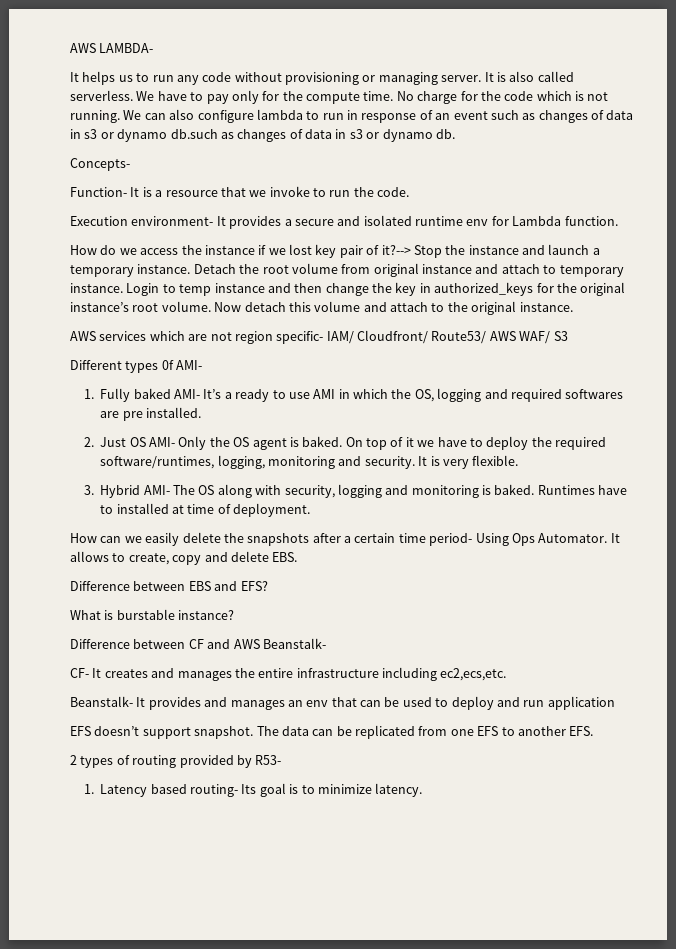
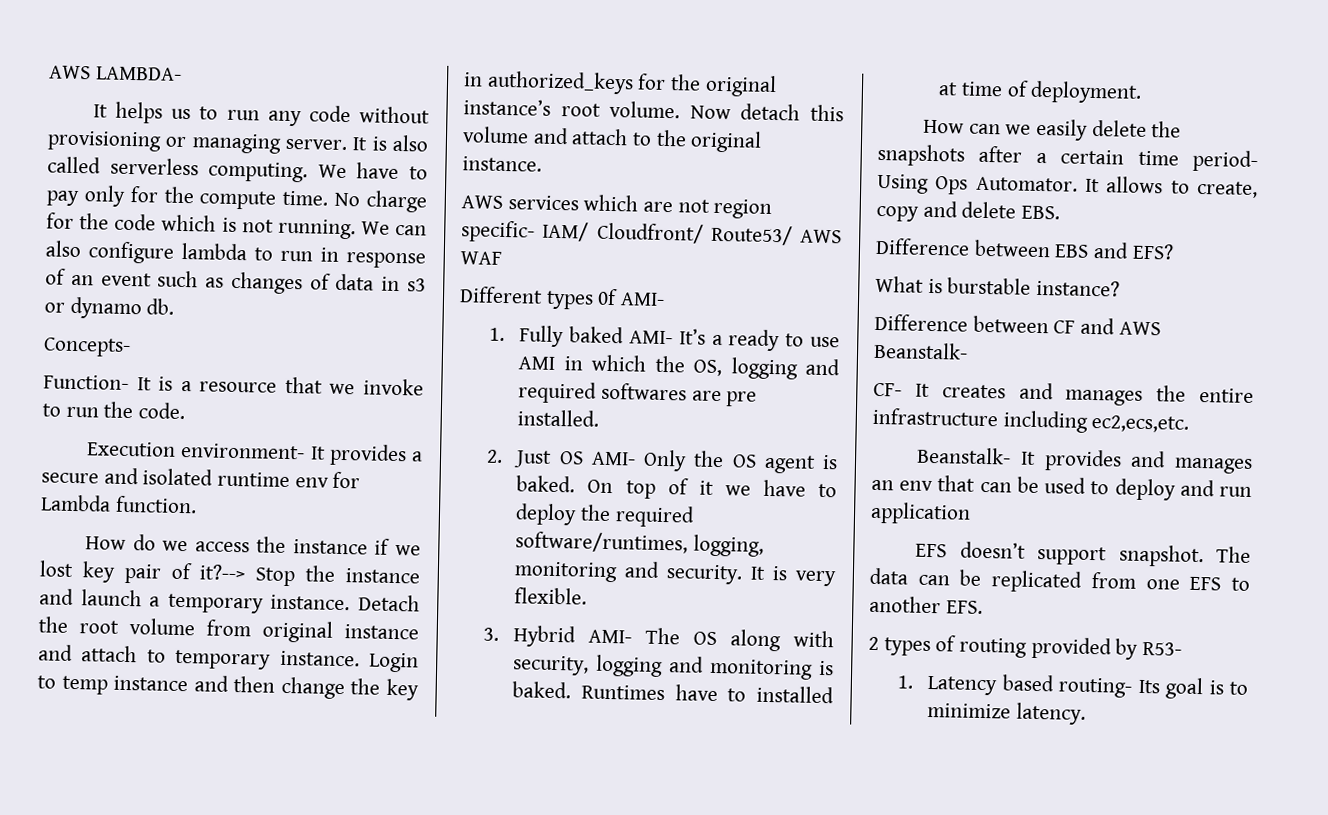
- It is also called serverless.
+ It is also called serverless computing.
- We can also configure lambda to run in response of an event such as changes of data in s3 or dynamo db.such as changes of data in s3 or dynamo db.
+ We can also configure lambda to run in response of an event such as changes of data in s3 or dynamo db.
- AWS services which are not region specific- IAM/ Cloudfront/ Route53/ AWS WAF/ S3
+ AWS services which are not region specific- IAM/ Cloudfront/ Route53/ AWS WAF

